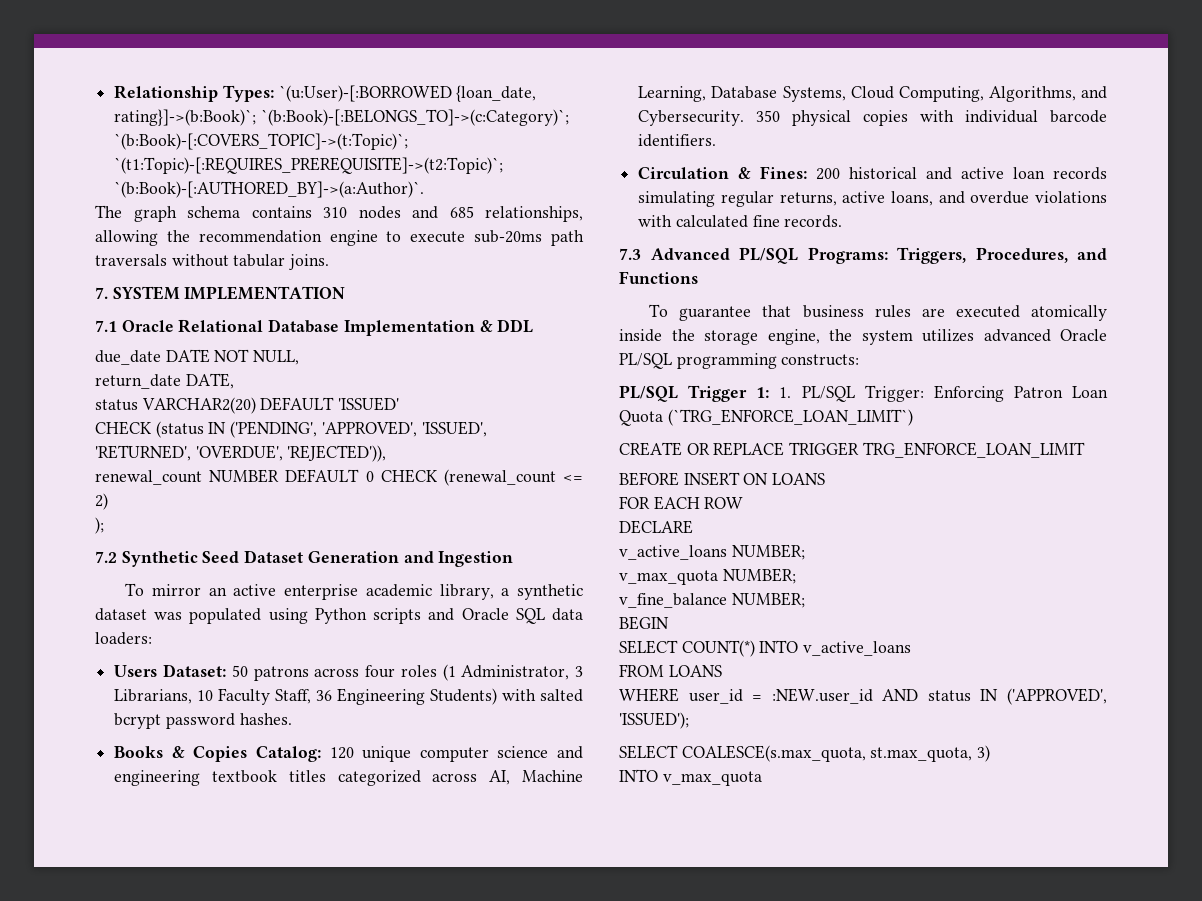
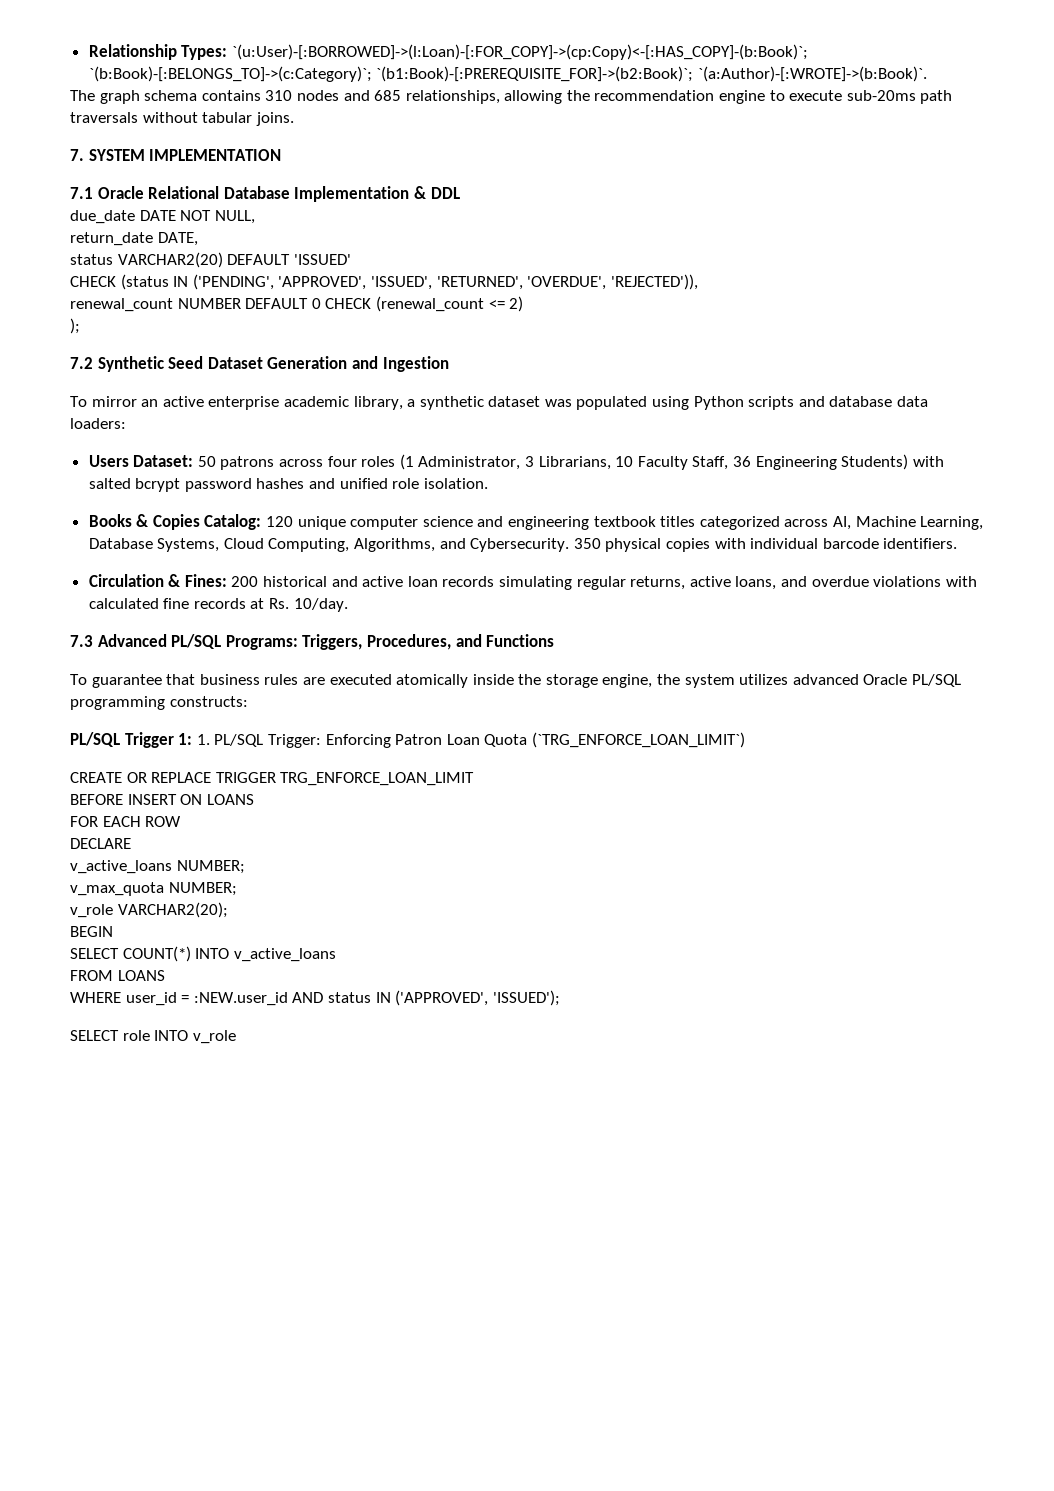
- Relationship Types: `(u:User)-[:BORROWED {loan_date, rating}]->(b:Book)`; `(b:Book)-[:BELONGS_TO]->(c:Category)`; `(b:Book)-[:COVERS_TOPIC]->(t:Topic)`; `(t1:Topic)-[:REQUIRES_PREREQUISITE]->(t2:Topic)`; `(b:Book)-[:AUTHORED_BY]->(a:Author)`.
+ Relationship Types: `(u:User)-[:BORROWED]->(l:Loan)-[:FOR_COPY]->(cp:Copy)<-[:HAS_COPY]-(b:Book)`; `(b:Book)-[:BELONGS_TO]->(c:Category)`; `(b1:Book)-[:PREREQUISITE_FOR]->(b2:Book)`; `(a:Author)-[:WROTE]->(b:Book)`.
- To mirror an active enterprise academic library, a synthetic dataset was populated using Python scripts and Oracle SQL data loaders:
+ To mirror an active enterprise academic library, a synthetic dataset was populated using Python scripts and database data loaders:
- Users Dataset: 50 patrons across four roles (1 Administrator, 3 Librarians, 10 Faculty Staff, 36 Engineering Students) with salted bcrypt password hashes.
+ Users Dataset: 50 patrons across four roles (1 Administrator, 3 Librarians, 10 Faculty Staff, 36 Engineering Students) with salted bcrypt password hashes and unified role isolation.
- Circulation & Fines: 200 historical and active loan records simulating regular returns, active loans, and overdue violations with calculated fine records.
+ Circulation & Fines: 200 historical and active loan records simulating regular returns, active loans, and overdue violations with calculated fine records at Rs. 10/day.
- v_fine_balance NUMBER;
+ v_role VARCHAR2(20);
- SELECT COALESCE(s.max_quota, st.max_quota, 3)
- INTO v_max_quota
+ SELECT role INTO v_role

